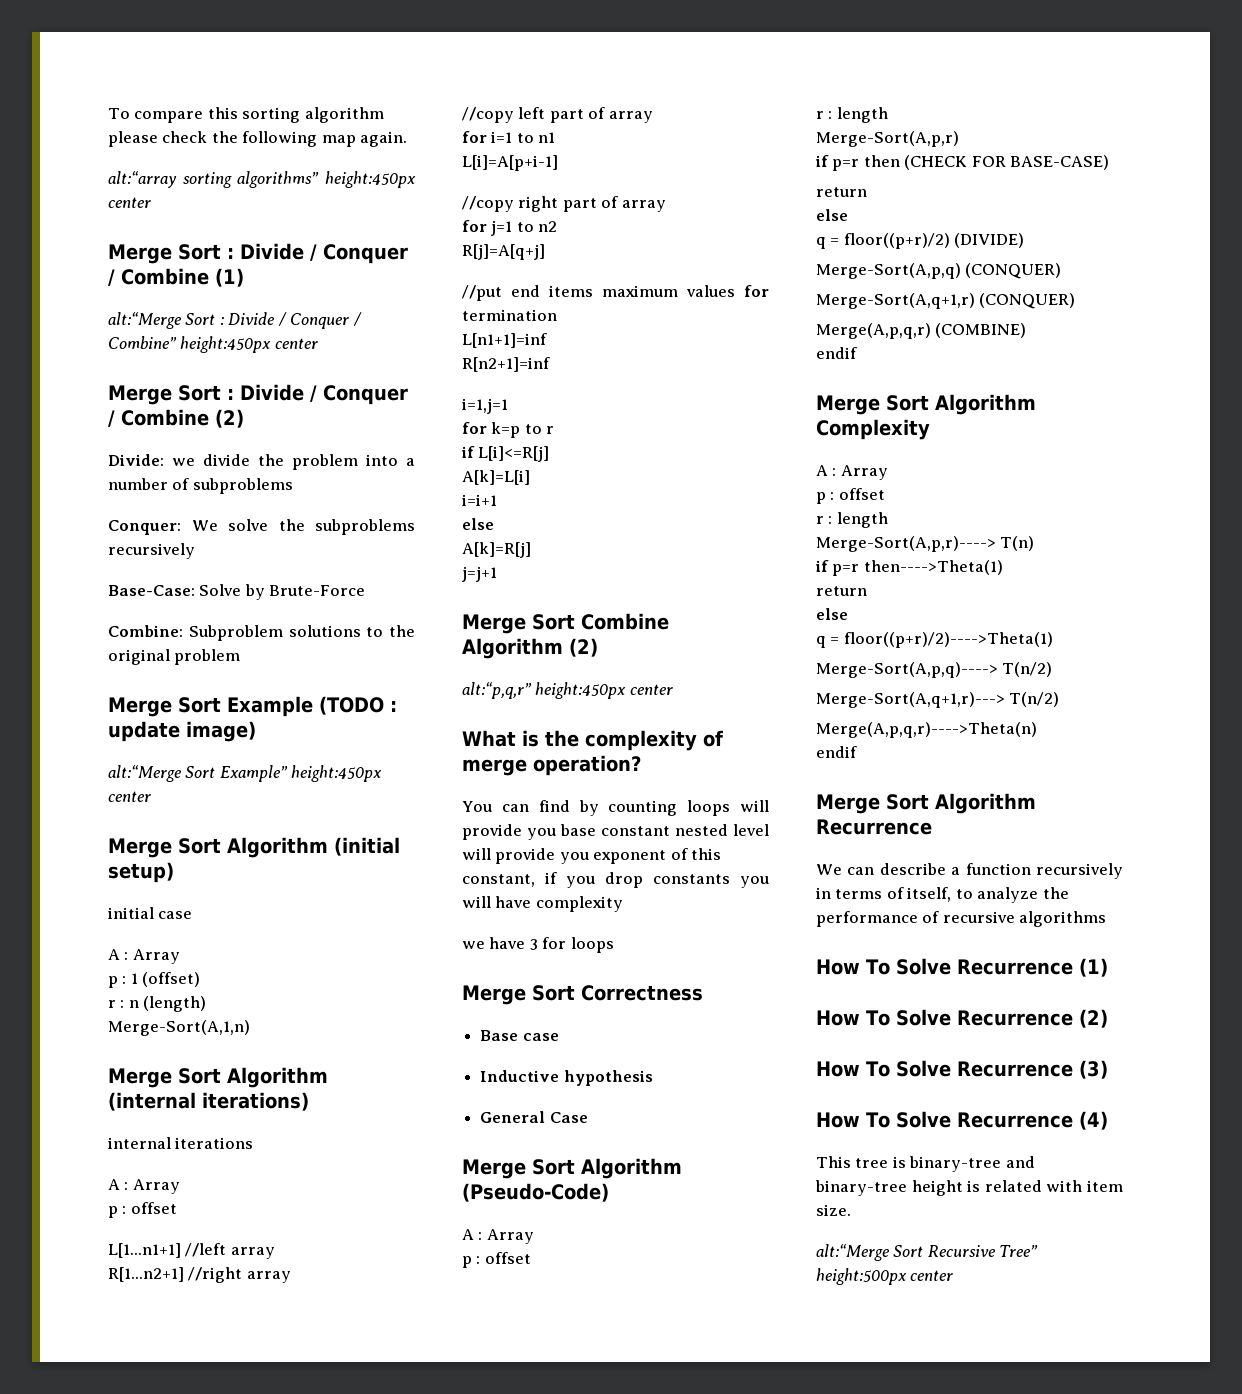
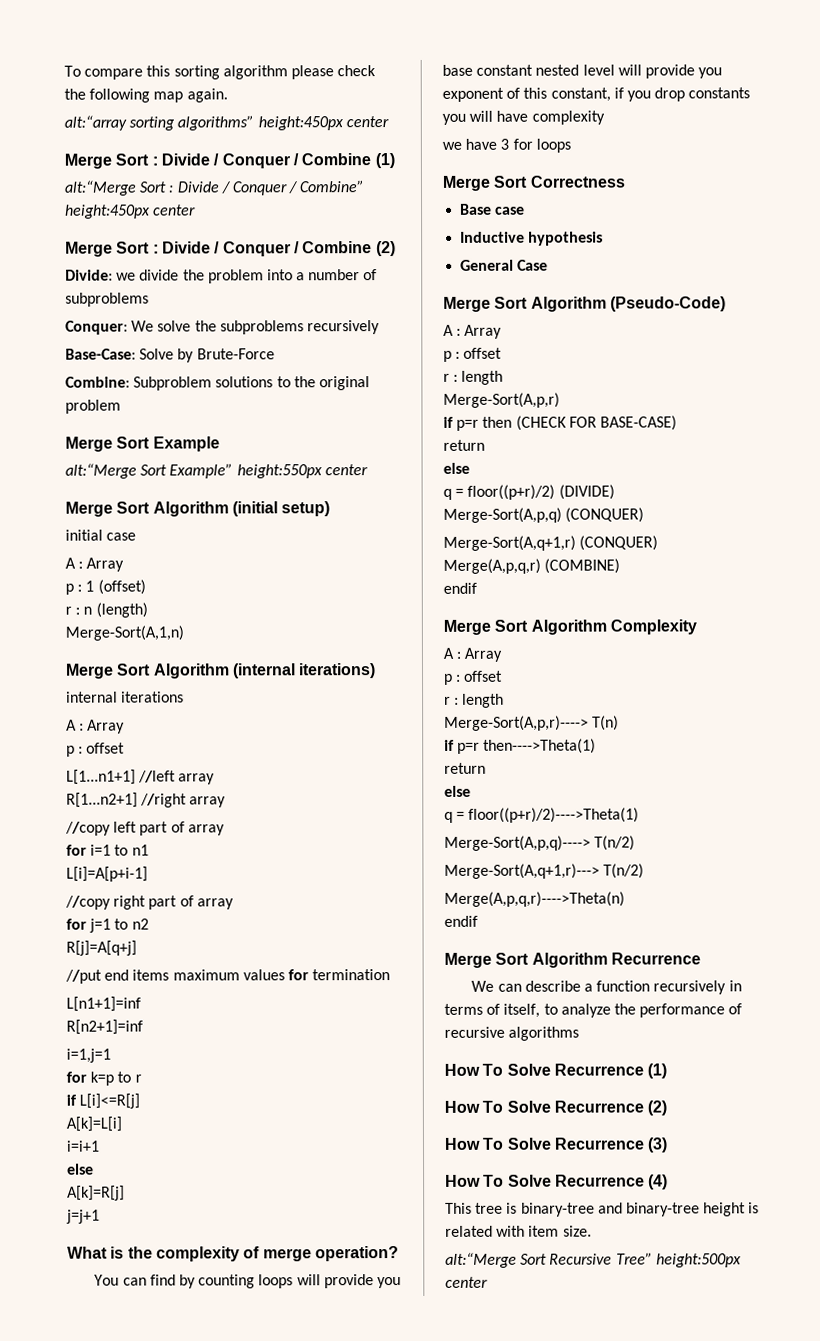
- Merge Sort Example (TODO : update image)
+ Merge Sort Example
- alt:“Merge Sort Example” height:450px center
+ alt:“Merge Sort Example” height:550px center
- Merge Sort Combine Algorithm (2)
- alt:“p,q,r” height:450px center

